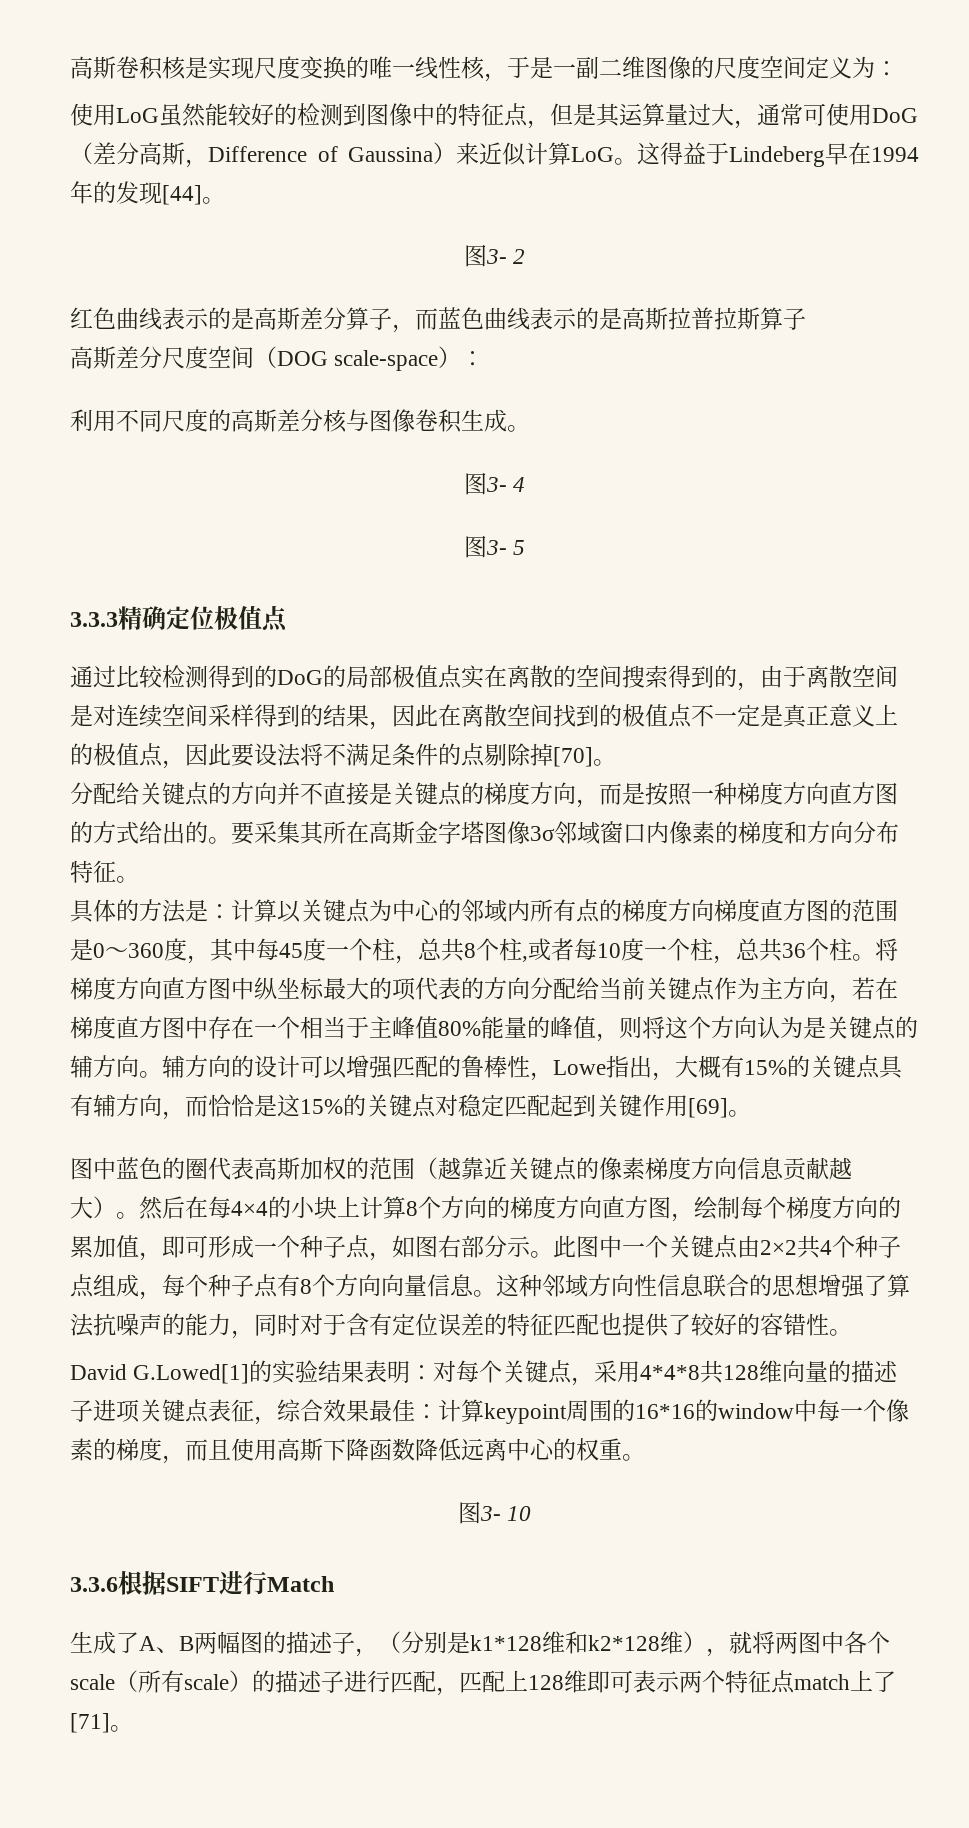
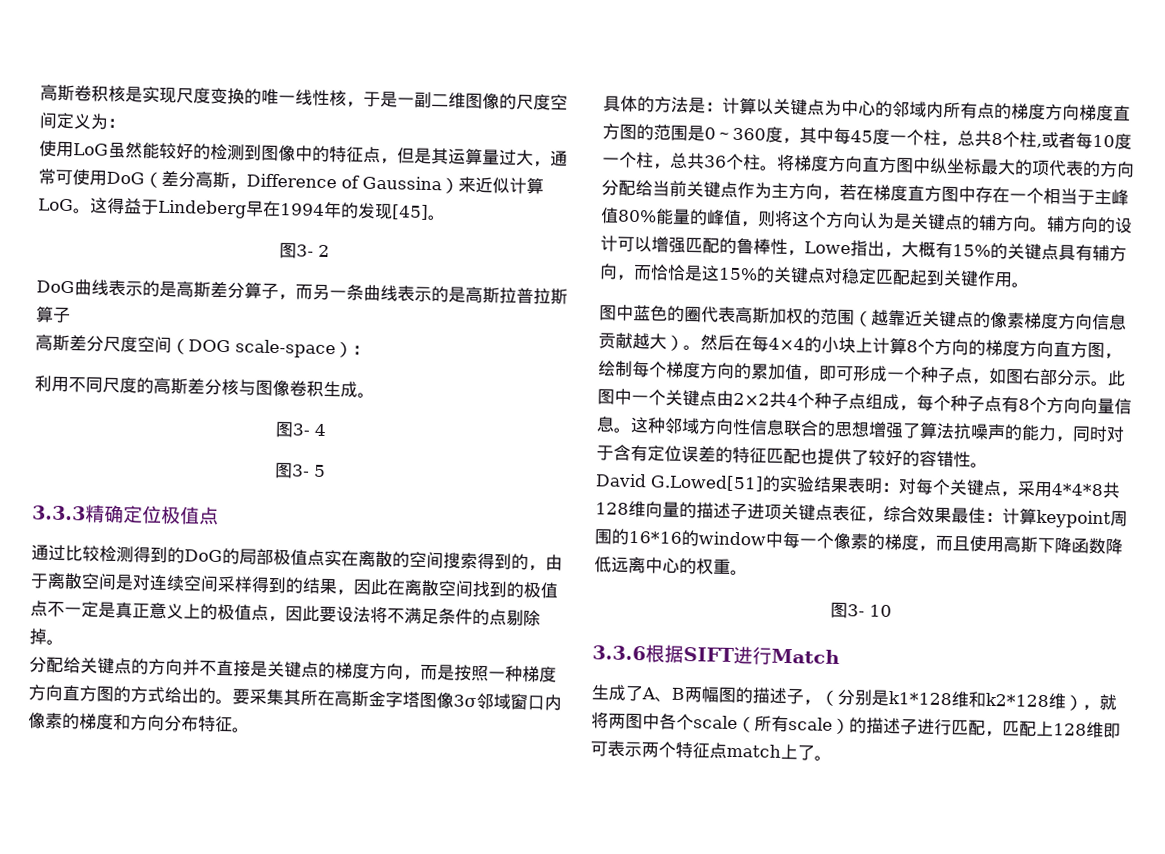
- 这得益于Lindeberg早在1994年的发现[44]。
+ 这得益于Lindeberg早在1994年的发现[45]。
- 红色曲线表示的是高斯差分算子，而蓝色曲线表示的是高斯拉普拉斯算子
+ DoG曲线表示的是高斯差分算子，而另一条曲线表示的是高斯拉普拉斯算子
- 通过比较检测得到的DoG的局部极值点实在离散的空间搜索得到的，由于离散空间是对连续空间采样得到的结果，因此在离散空间找到的极值点不一定是真正意义上的极值点，因此要设法将不满足条件的点剔除掉[70]。
+ 通过比较检测得到的DoG的局部极值点实在离散的空间搜索得到的，由于离散空间是对连续空间采样得到的结果，因此在离散空间找到的极值点不一定是真正意义上的极值点，因此要设法将不满足条件的点剔除掉。
- 辅方向的设计可以增强匹配的鲁棒性，Lowe指出，大概有15%的关键点具有辅方向，而恰恰是这15%的关键点对稳定匹配起到关键作用[69]。
+ 辅方向的设计可以增强匹配的鲁棒性，Lowe指出，大概有15%的关键点具有辅方向，而恰恰是这15%的关键点对稳定匹配起到关键作用。
- David G.Lowed[1]的实验结果表明：对每个关键点，采用4*4*8共128维向量的描述子进项关键点表征，综合效果最佳：计算keypoint周围的16*16的window中每一个像素的梯度，而且使用高斯下降函数降低远离中心的权重。
+ David G.Lowed[51]的实验结果表明：对每个关键点，采用4*4*8共128维向量的描述子进项关键点表征，综合效果最佳：计算keypoint周围的16*16的window中每一个像素的梯度，而且使用高斯下降函数降低远离中心的权重。
- 生成了A、B两幅图的描述子，（分别是k1*128维和k2*128维），就将两图中各个scale（所有scale）的描述子进行匹配，匹配上128维即可表示两个特征点match上了[71]。
+ 生成了A、B两幅图的描述子，（分别是k1*128维和k2*128维），就将两图中各个scale（所有scale）的描述子进行匹配，匹配上128维即可表示两个特征点match上了。

